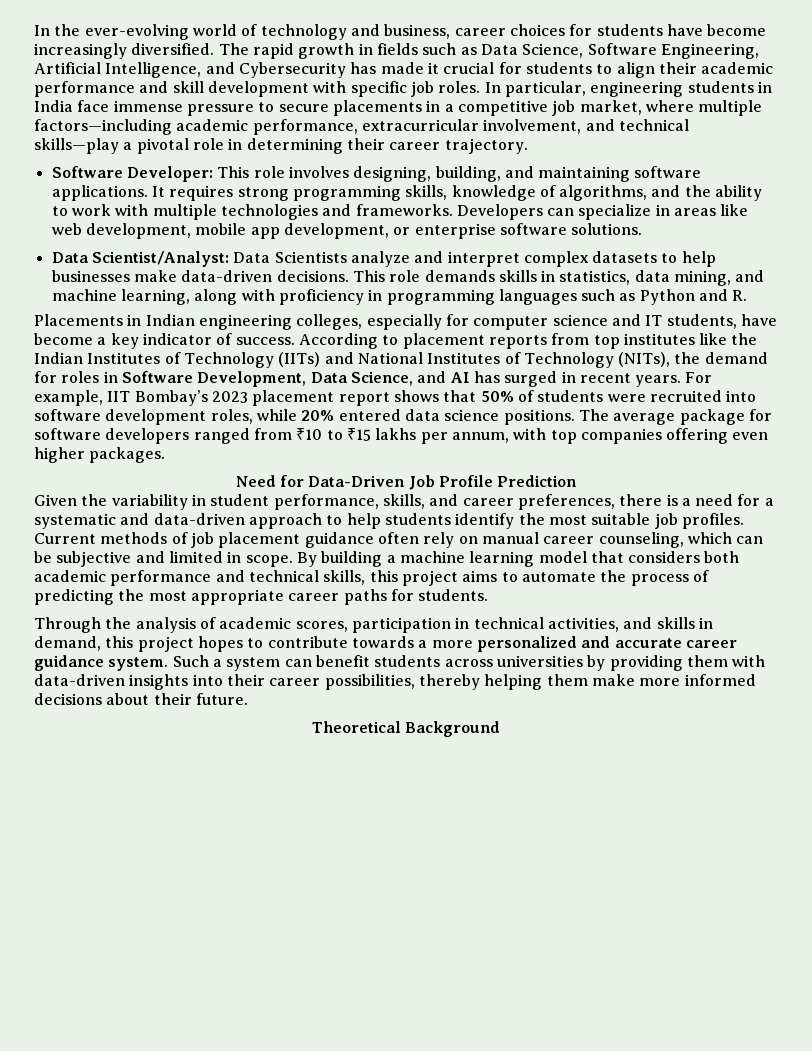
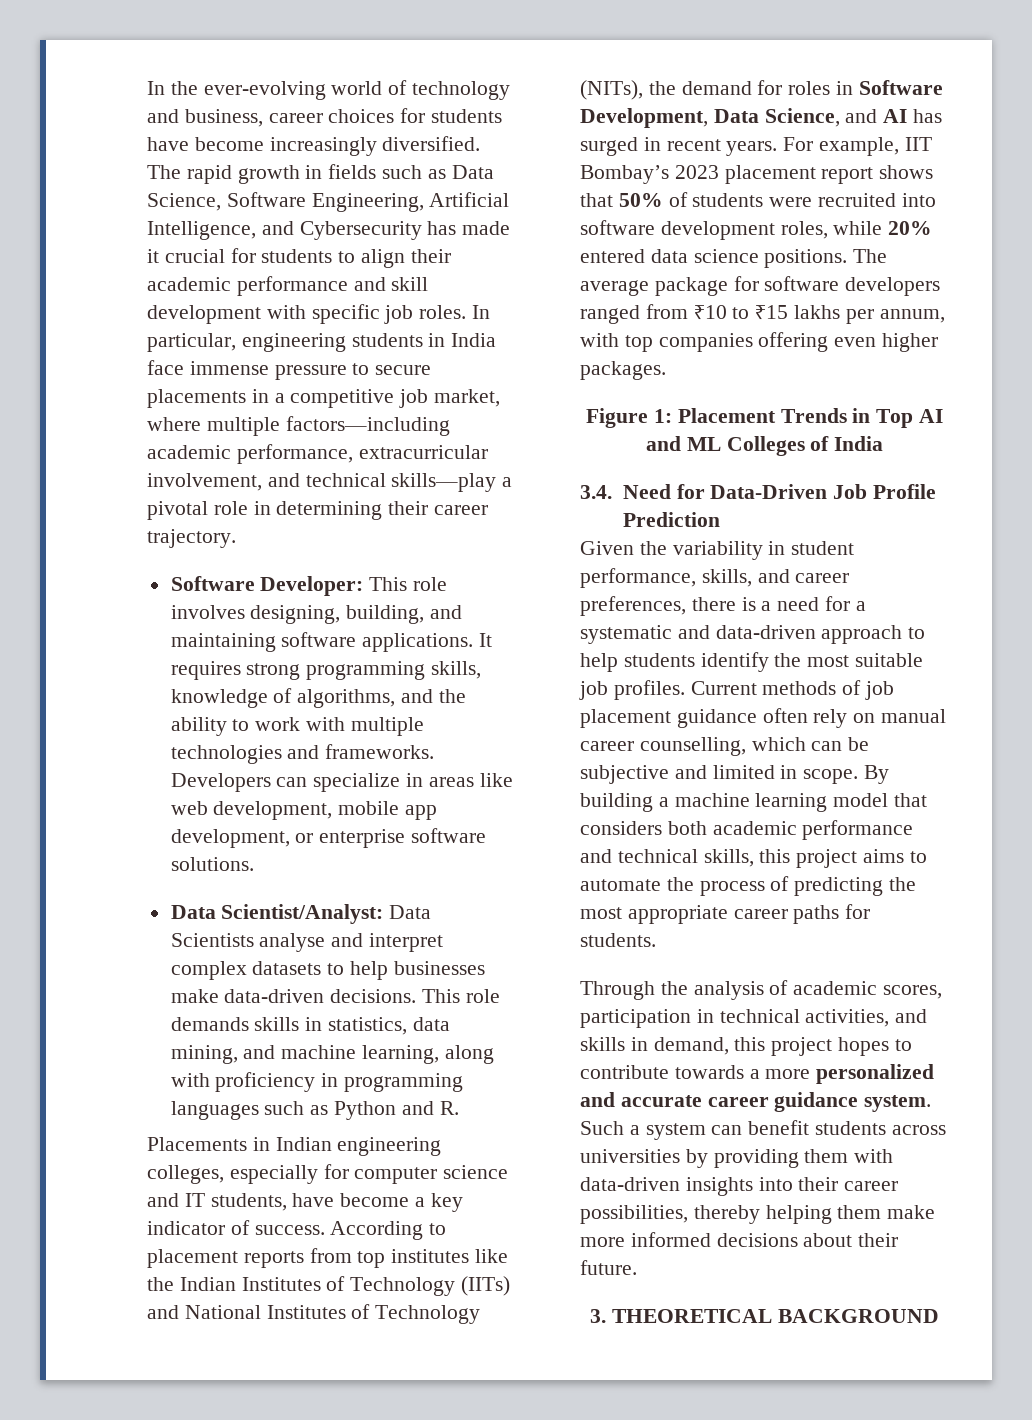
- Data Scientist/Analyst: Data Scientists analyze and interpret complex datasets to help businesses make data-driven decisions.
+ Data Scientist/Analyst: Data Scientists analyse and interpret complex datasets to help businesses make data-driven decisions.
- Need for Data-Driven Job Profile Prediction
+ Figure 1: Placement Trends in Top AI and ML Colleges of India
+ 3.4. Need for Data-Driven Job Profile Prediction
- Current methods of job placement guidance often rely on manual career counseling, which can be subjective and limited in scope.
+ Current methods of job placement guidance often rely on manual career counselling, which can be subjective and limited in scope.
- Theoretical Background
+ 3. THEORETICAL BACKGROUND

